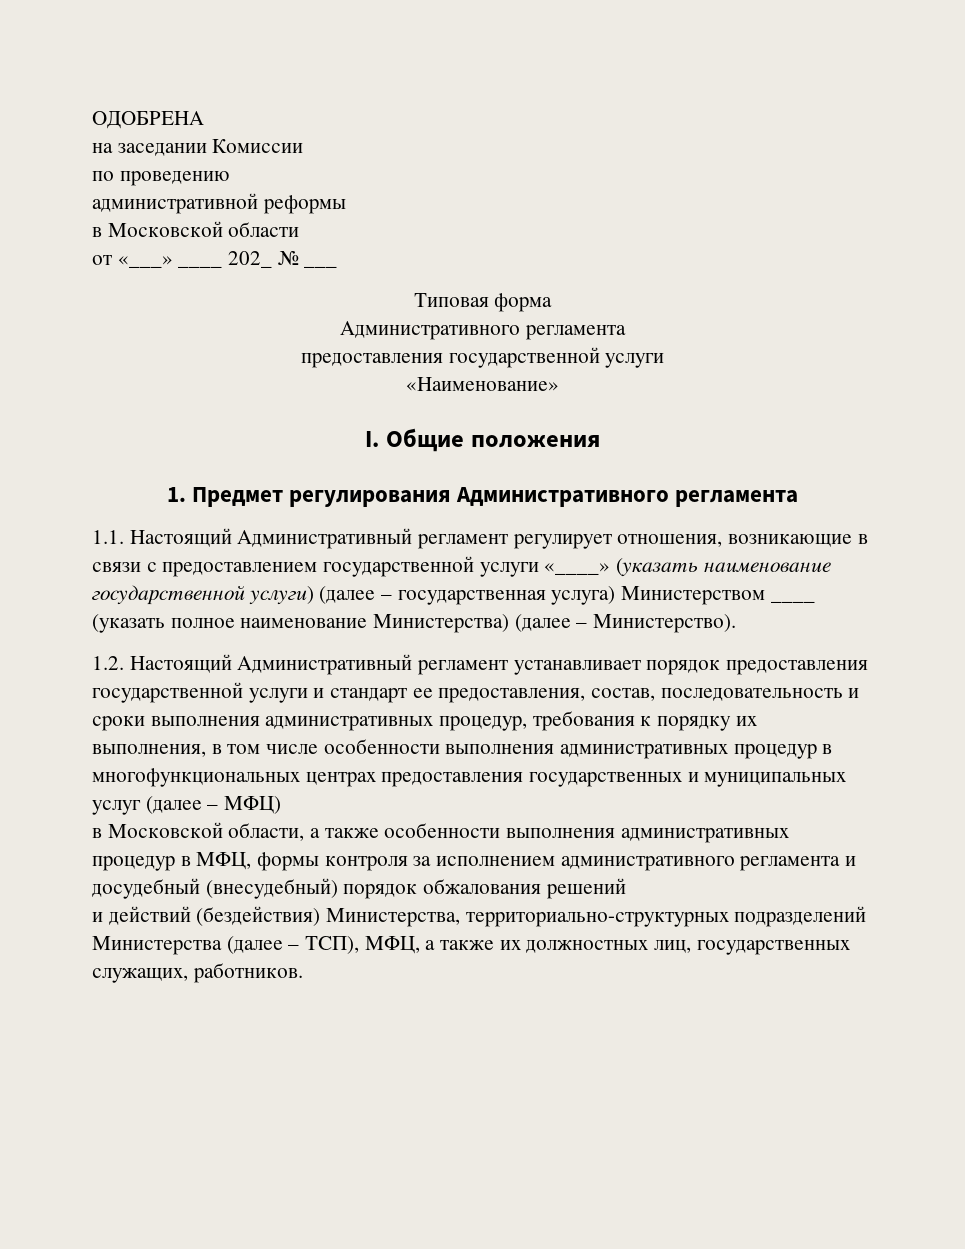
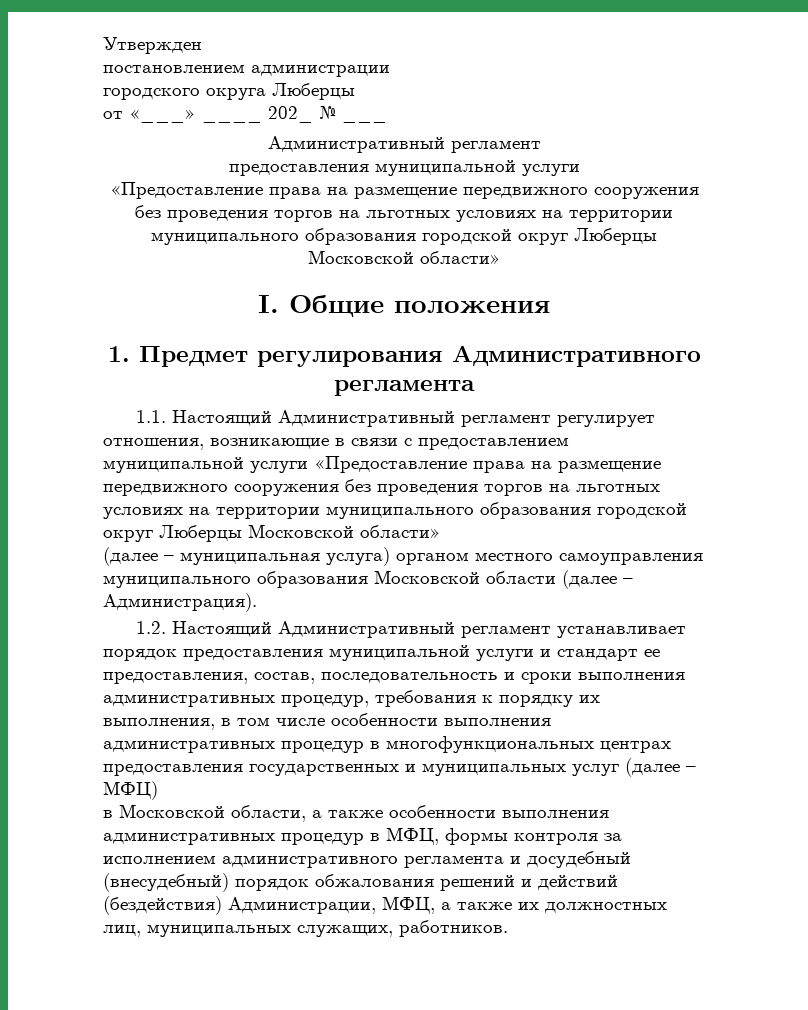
- ОДОБРЕНА
- на заседании Комиссии
- по проведению
- административной реформы
- в Московской области
+ Утвержден
+ постановлением администрации
+ городского округа Люберцы
  от «___» ____ 202_ № ___
- Типовая форма
- Административного регламента
- предоставления государственной услуги
- «Наименование»
+ Административный регламент
+ предоставления муниципальной услуги
+ «Предоставление права на размещение передвижного сооружения без проведения торгов на льготных условиях на территории муниципального образования городской округ Люберцы Московской области»
- 1.1. Настоящий Административный регламент регулирует отношения, возникающие в связи с предоставлением государственной услуги «____» (указать наименование государственной услуги) (далее – государственная услуга) Министерством ____ (указать полное наименование Министерства) (далее – Министерство).
+ 1.1. Настоящий Административный регламент регулирует отношения, возникающие в связи с предоставлением муниципальной услуги «Предоставление права на размещение передвижного сооружения без проведения торгов на льготных условиях на территории муниципального образования городской округ Люберцы Московской области»
+ (далее – муниципальная услуга) органом местного самоуправления муниципального образования Московской области (далее – Администрация).
- 1.2. Настоящий Административный регламент устанавливает порядок предоставления государственной услуги и стандарт ее предоставления, состав, последовательность и сроки выполнения административных процедур, требования к порядку их выполнения, в том числе особенности выполнения административных процедур в многофункциональных центрах предоставления государственных и муниципальных услуг (далее – МФЦ)
+ 1.2. Настоящий Административный регламент устанавливает порядок предоставления муниципальной услуги и стандарт ее предоставления, состав, последовательность и сроки выполнения административных процедур, требования к порядку их выполнения, в том числе особенности выполнения административных процедур в многофункциональных центрах предоставления государственных и муниципальных услуг (далее – МФЦ)
- в Московской области, а также особенности выполнения административных процедур в МФЦ, формы контроля за исполнением административного регламента и досудебный (внесудебный) порядок обжалования решений
- и действий (бездействия) Министерства, территориально-структурных подразделений Министерства (далее – ТСП), МФЦ, а также их должностных лиц, государственных служащих, работников.
+ в Московской области, а также особенности выполнения административных процедур в МФЦ, формы контроля за исполнением административного регламента и досудебный (внесудебный) порядок обжалования решений и действий (бездействия) Администрации, МФЦ, а также их должностных лиц, муниципальных служащих, работников.

